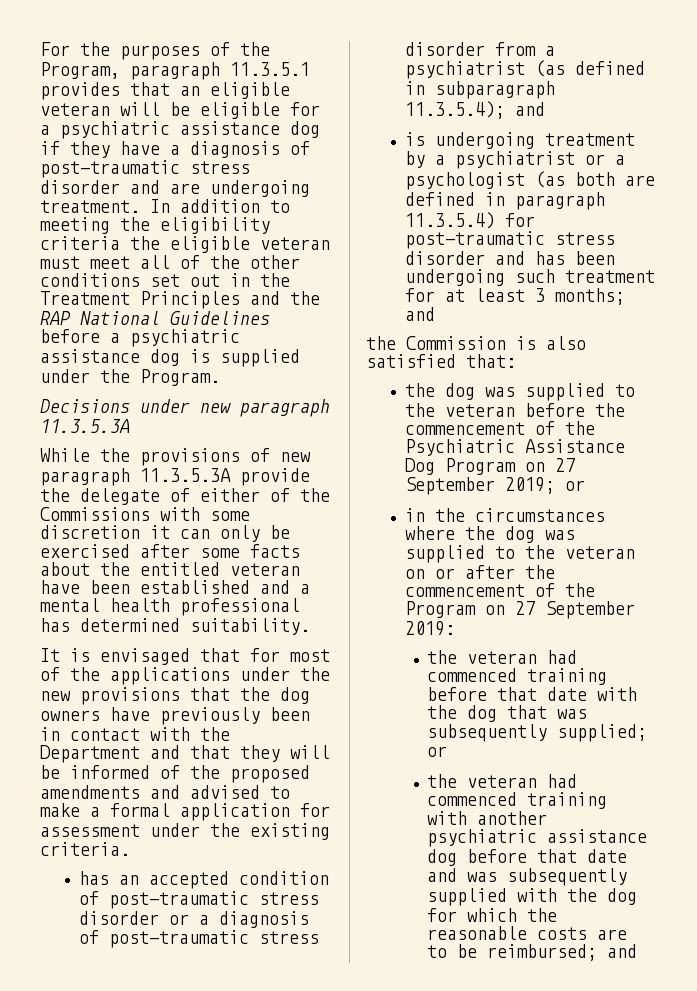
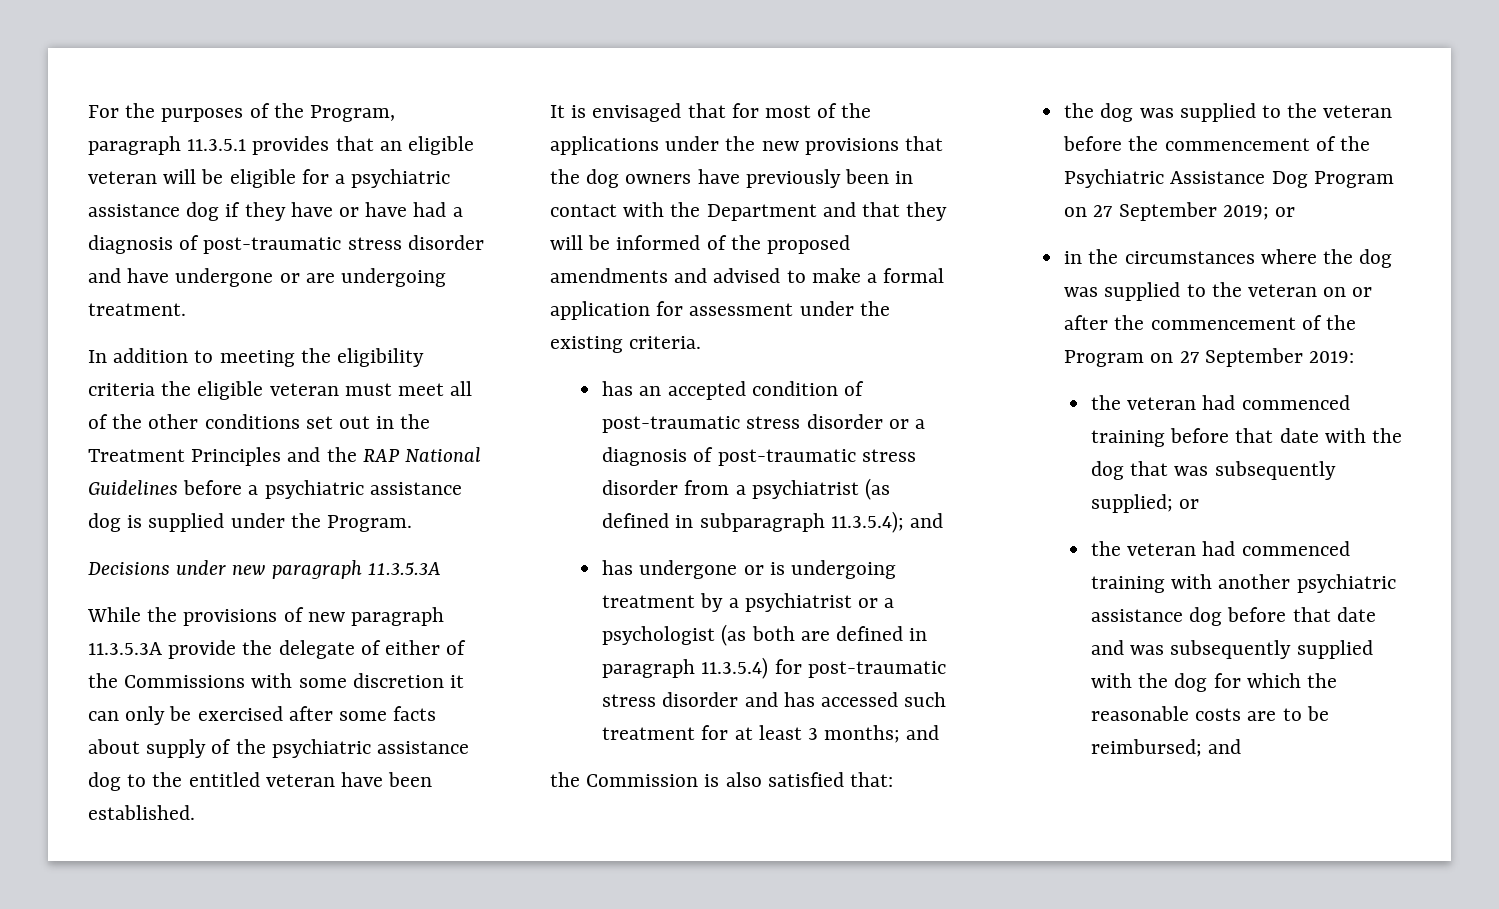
- For the purposes of the Program, paragraph 11.3.5.1 provides that an eligible veteran will be eligible for a psychiatric assistance dog if they have a diagnosis of post-traumatic stress disorder and are undergoing treatment. In addition to meeting the eligibility criteria the eligible veteran must meet all of the other conditions set out in the Treatment Principles and the RAP National Guidelines before a psychiatric assistance dog is supplied under the Program.
+ For the purposes of the Program, paragraph 11.3.5.1 provides that an eligible veteran will be eligible for a psychiatric assistance dog if they have or have had a diagnosis of post-traumatic stress disorder and have undergone or are undergoing treatment.
+ In addition to meeting the eligibility criteria the eligible veteran must meet all of the other conditions set out in the Treatment Principles and the RAP National Guidelines before a psychiatric assistance dog is supplied under the Program.
- While the provisions of new paragraph 11.3.5.3A provide the delegate of either of the Commissions with some discretion it can only be exercised after some facts about the entitled veteran have been established and a mental health professional has determined suitability.
+ While the provisions of new paragraph 11.3.5.3A provide the delegate of either of the Commissions with some discretion it can only be exercised after some facts about supply of the psychiatric assistance dog to the entitled veteran have been established.
- is undergoing treatment by a psychiatrist or a psychologist (as both are defined in paragraph 11.3.5.4) for post-traumatic stress disorder and has been undergoing such treatment for at least 3 months; and
+ has undergone or is undergoing treatment by a psychiatrist or a psychologist (as both are defined in paragraph 11.3.5.4) for post-traumatic stress disorder and has accessed such treatment for at least 3 months; and

